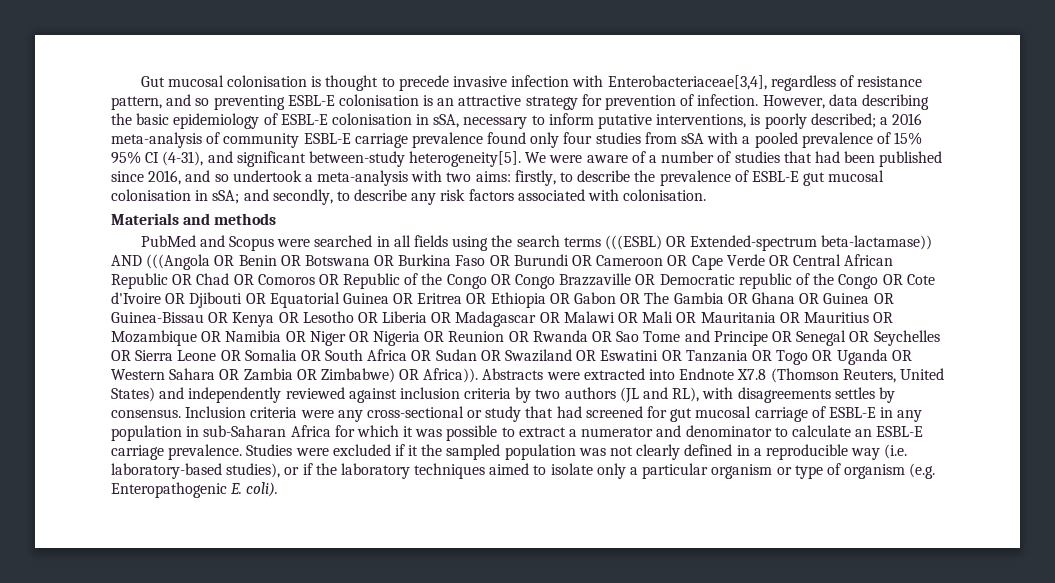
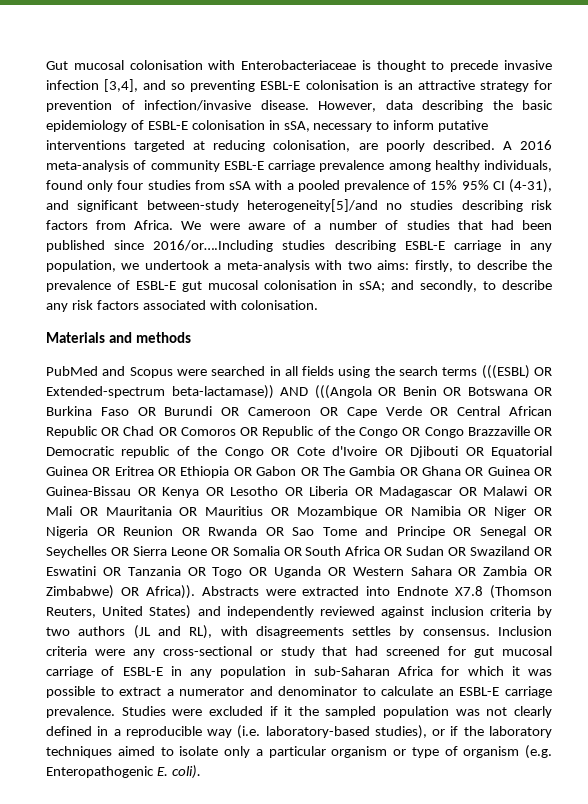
- Gut mucosal colonisation is thought to precede invasive infection with Enterobacteriaceae[3,4], regardless of resistance pattern, and so preventing ESBL-E colonisation is an attractive strategy for prevention of infection.
+ Gut mucosal colonisation with Enterobacteriaceae is thought to precede invasive infection [3,4], and so preventing ESBL-E colonisation is an attractive strategy for prevention of infection/invasive disease.
- However, data describing the basic epidemiology of ESBL-E colonisation in sSA, necessary to inform putative interventions, is poorly described; a 2016 meta-analysis of community ESBL-E carriage prevalence found only four studies from sSA with a pooled prevalence of 15% 95% CI (4-31), and significant between-study heterogeneity[5].
+ However, data describing the basic epidemiology of ESBL-E colonisation in sSA, necessary to inform putative interventions targeted at reducing colonisation, are poorly described. A 2016 meta-analysis of community ESBL-E carriage prevalence among healthy individuals, found only four studies from sSA with a pooled prevalence of 15% 95% CI (4-31), and significant between-study heterogeneity[5]/and no studies describing risk factors from Africa.
- We were aware of a number of studies that had been published since 2016, and so undertook a meta-analysis with two aims: firstly, to describe the prevalence of ESBL-E gut mucosal colonisation in sSA; and secondly, to describe any risk factors associated with colonisation.
+ We were aware of a number of studies that had been published since 2016/or….Including studies describing ESBL-E carriage in any population, we undertook a meta-analysis with two aims: firstly, to describe the prevalence of ESBL-E gut mucosal colonisation in sSA; and secondly, to describe any risk factors associated with colonisation.

